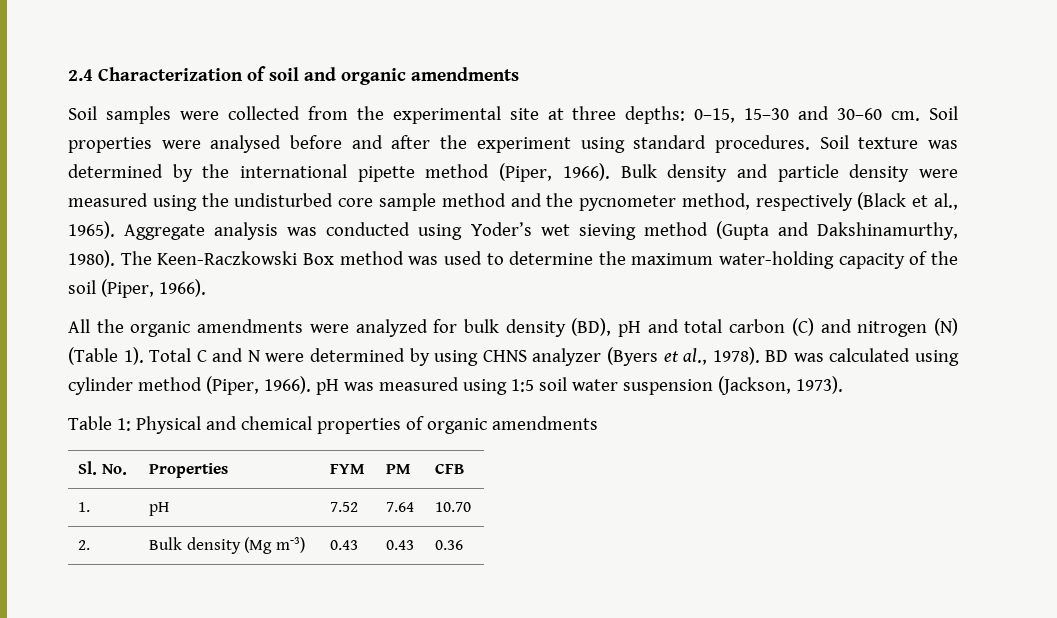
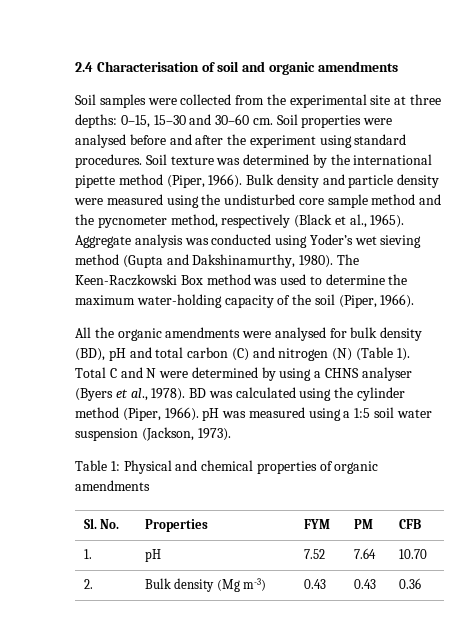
- 2.4 Characterization of soil and organic amendments
+ 2.4 Characterisation of soil and organic amendments
- All the organic amendments were analyzed for bulk density (BD), pH and total carbon (C) and nitrogen (N) (Table 1).
+ All the organic amendments were analysed for bulk density (BD), pH and total carbon (C) and nitrogen (N) (Table 1).
- Total C and N were determined by using CHNS analyzer (Byers et al., 1978).
+ Total C and N were determined by using a CHNS analyser (Byers et al., 1978).
- BD was calculated using cylinder method (Piper, 1966). pH was measured using 1:5 soil water suspension (Jackson, 1973).
+ BD was calculated using the cylinder method (Piper, 1966). pH was measured using a 1:5 soil water suspension (Jackson, 1973).

